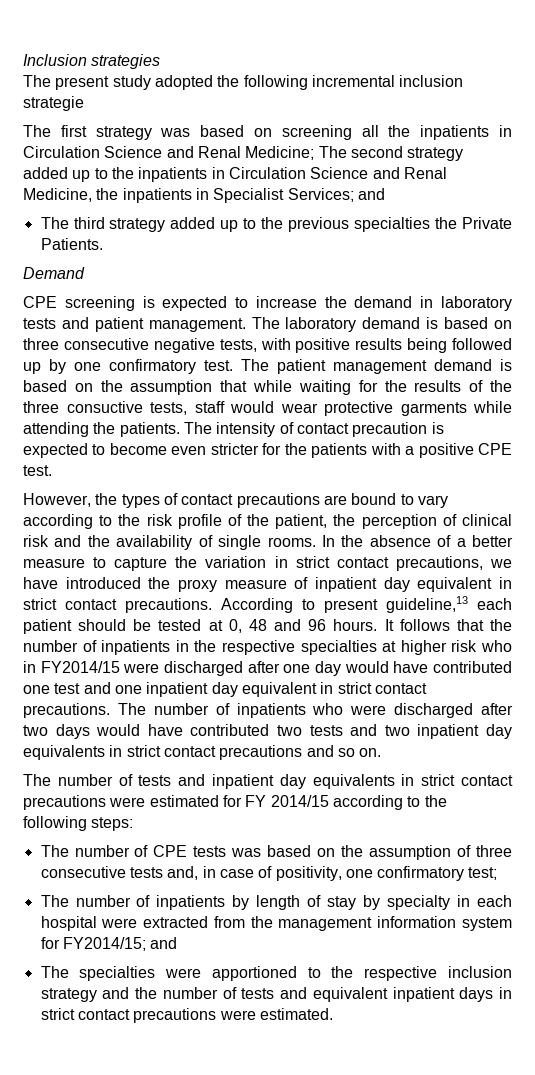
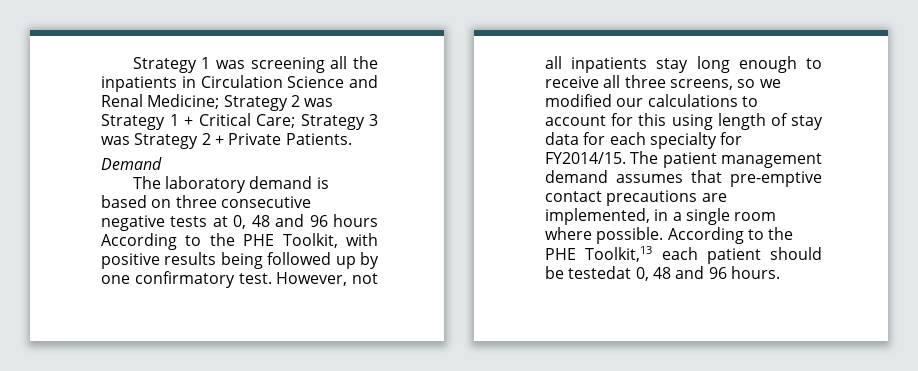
- Inclusion strategies
- The present study adopted the following incremental inclusion strategie
- The first strategy was based on screening all the inpatients in Circulation Science and Renal Medicine; The second strategy added up to the inpatients in Circulation Science and Renal Medicine, the inpatients in Specialist Services; and
- The third strategy added up to the previous specialties the Private Patients.
+ Strategy 1 was screening all the inpatients in Circulation Science and Renal Medicine; Strategy 2 was Strategy 1 + Critical Care; Strategy 3 was Strategy 2 + Private Patients.
  Demand
- CPE screening is expected to increase the demand in laboratory tests and patient management. The laboratory demand is based on three consecutive negative tests, with positive results being followed up by one confirmatory test.
+ The laboratory demand is based on three consecutive negative tests at 0, 48 and 96 hours According to the PHE Toolkit, with positive results being followed up by one confirmatory test.
- The patient management demand is based on the assumption that while waiting for the results of the three consuctive tests, staff would wear protective garments while attending the patients. The intensity of contact precaution is expected to become even stricter for the patients with a positive CPE test.
- However, the types of contact precautions are bound to vary according to the risk profile of the patient, the perception of clinical risk and the availability of single rooms. In the absence of a better measure to capture the variation in strict contact precautions, we have introduced the proxy measure of inpatient day equivalent in strict contact precautions. According to present guideline,13 each patient should be tested at 0, 48 and 96 hours. It follows that the number of inpatients in the respective specialties at higher risk who in FY2014/15 were discharged after one day would have contributed one test and one inpatient day equivalent in strict contact precautions. The number of inpatients who were discharged after two days would have contributed two tests and two inpatient day equivalents in strict contact precautions and so on.
- The number of tests and inpatient day equivalents in strict contact precautions were estimated for FY 2014/15 according to the following steps:
- The number of CPE tests was based on the assumption of three consecutive tests and, in case of positivity, one confirmatory test;
- The number of inpatients by length of stay by specialty in each hospital were extracted from the management information system for FY2014/15; and
- The specialties were apportioned to the respective inclusion strategy and the number of tests and equivalent inpatient days in strict contact precautions were estimated.
+ However, not all inpatients stay long enough to receive all three screens, so we modified our calculations to account for this using length of stay data for each specialty for FY2014/15. The patient management demand assumes that pre-emptive contact precautions are implemented, in a single room where possible. According to the PHE Toolkit,13 each patient should be testedat 0, 48 and 96 hours.

